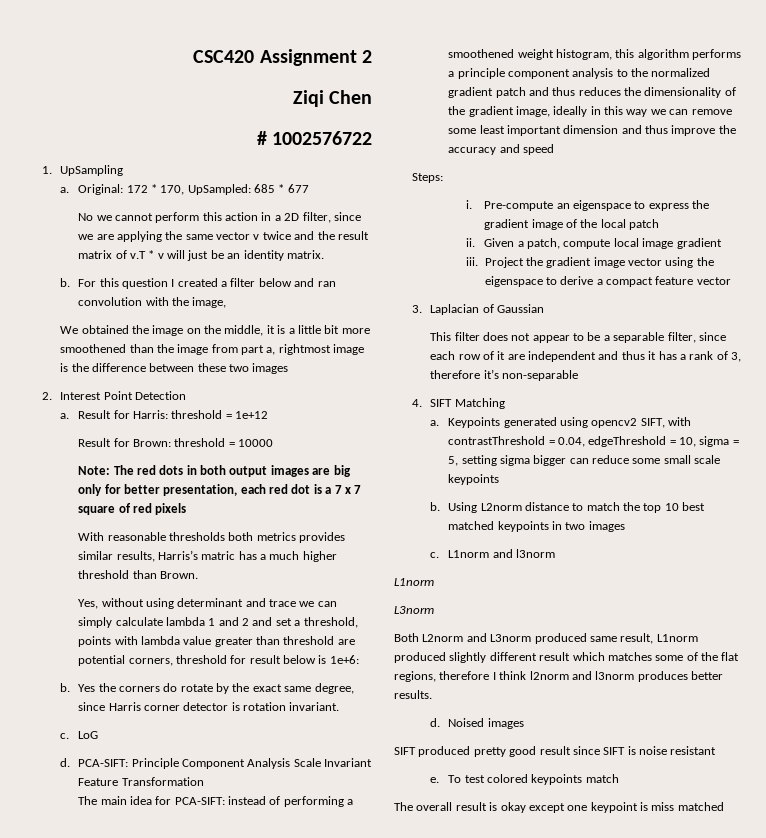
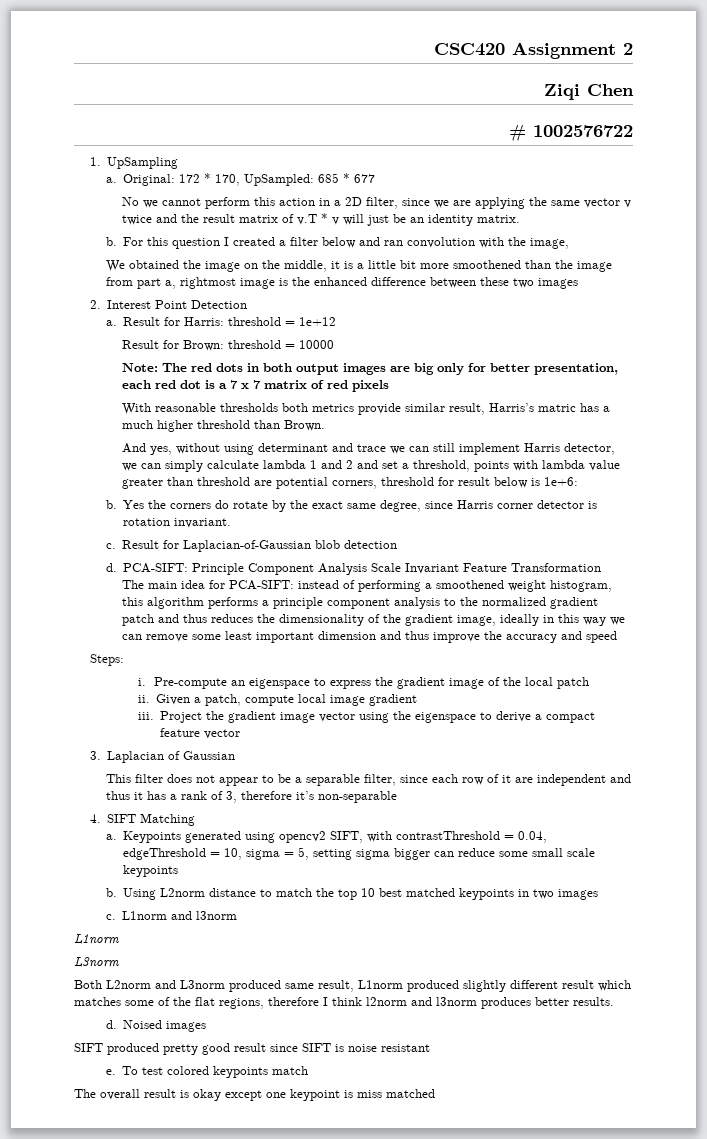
- We obtained the image on the middle, it is a little bit more smoothened than the image from part a, rightmost image is the difference between these two images
+ We obtained the image on the middle, it is a little bit more smoothened than the image from part a, rightmost image is the enhanced difference between these two images
- Note: The red dots in both output images are big only for better presentation, each red dot is a 7 x 7 square of red pixels
+ Note: The red dots in both output images are big only for better presentation, each red dot is a 7 x 7 matrix of red pixels
- With reasonable thresholds both metrics provides similar results, Harris’s matric has a much higher threshold than Brown.
+ With reasonable thresholds both metrics provide similar result, Harris’s matric has a much higher threshold than Brown.
- Yes, without using determinant and trace we can simply calculate lambda 1 and 2 and set a threshold, points with lambda value greater than threshold are potential corners, threshold for result below is 1e+6:
+ And yes, without using determinant and trace we can still implement Harris detector, we can simply calculate lambda 1 and 2 and set a threshold, points with lambda value greater than threshold are potential corners, threshold for result below is 1e+6:
- LoG
+ Result for Laplacian-of-Gaussian blob detection

